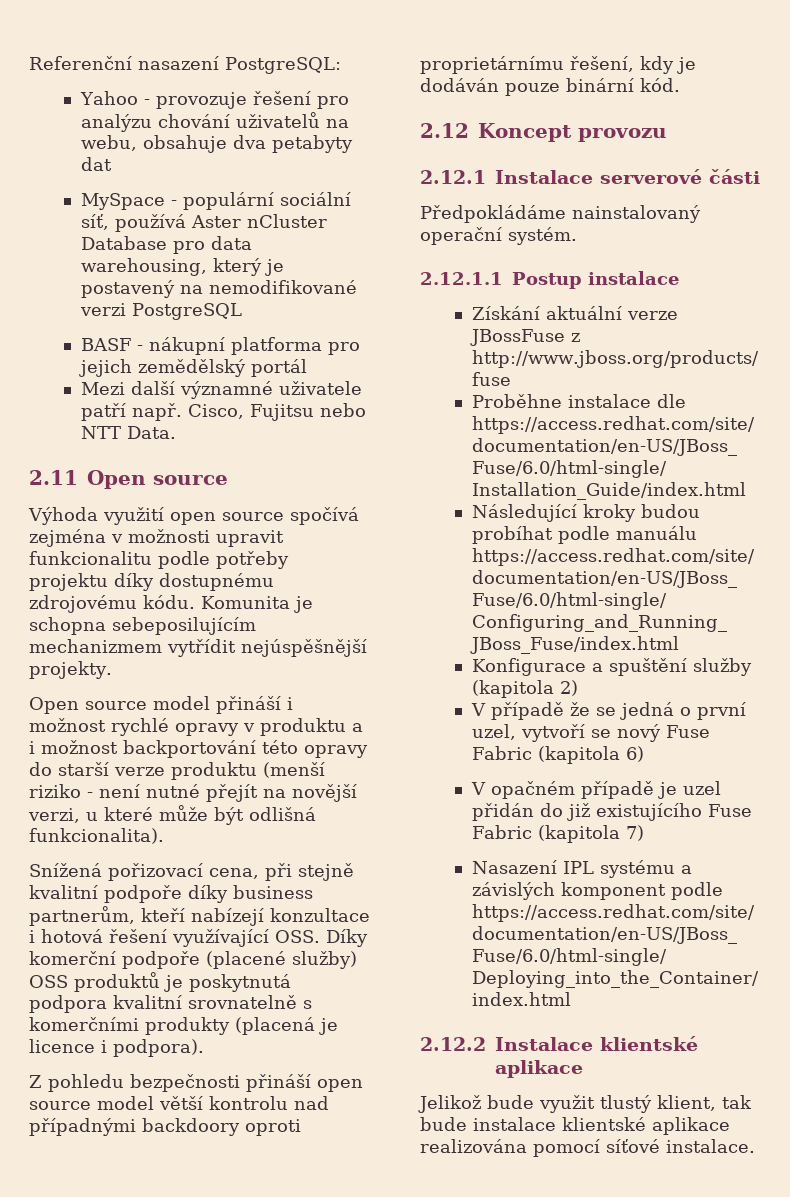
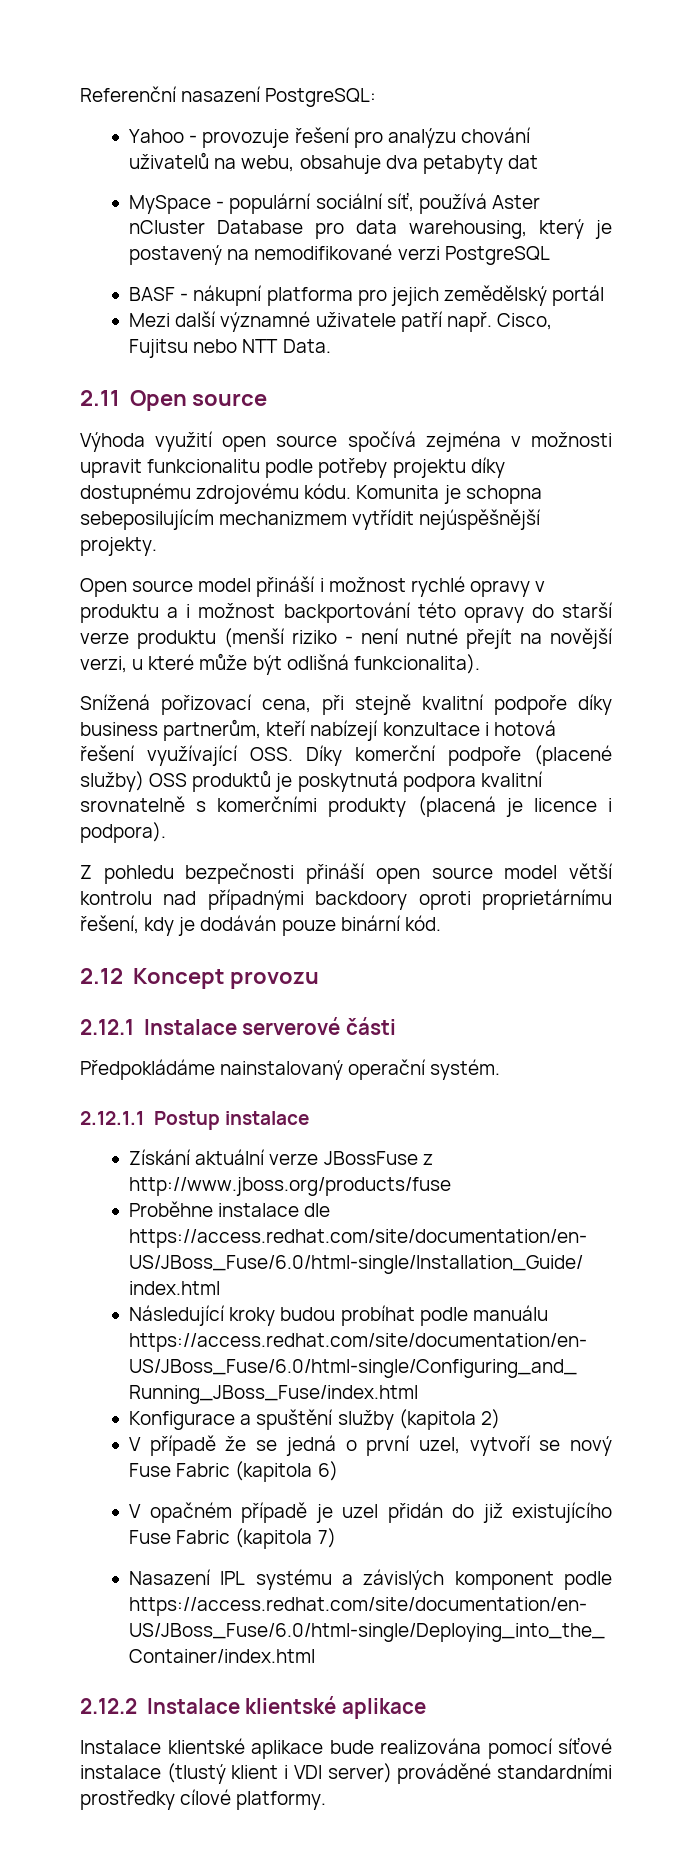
- Jelikož bude využit tlustý klient, tak bude instalace klientské aplikace realizována pomocí síťové instalace.
+ Instalace klientské aplikace bude realizována pomocí síťové instalace (tlustý klient i VDI server) prováděné standardními prostředky cílové platformy.

